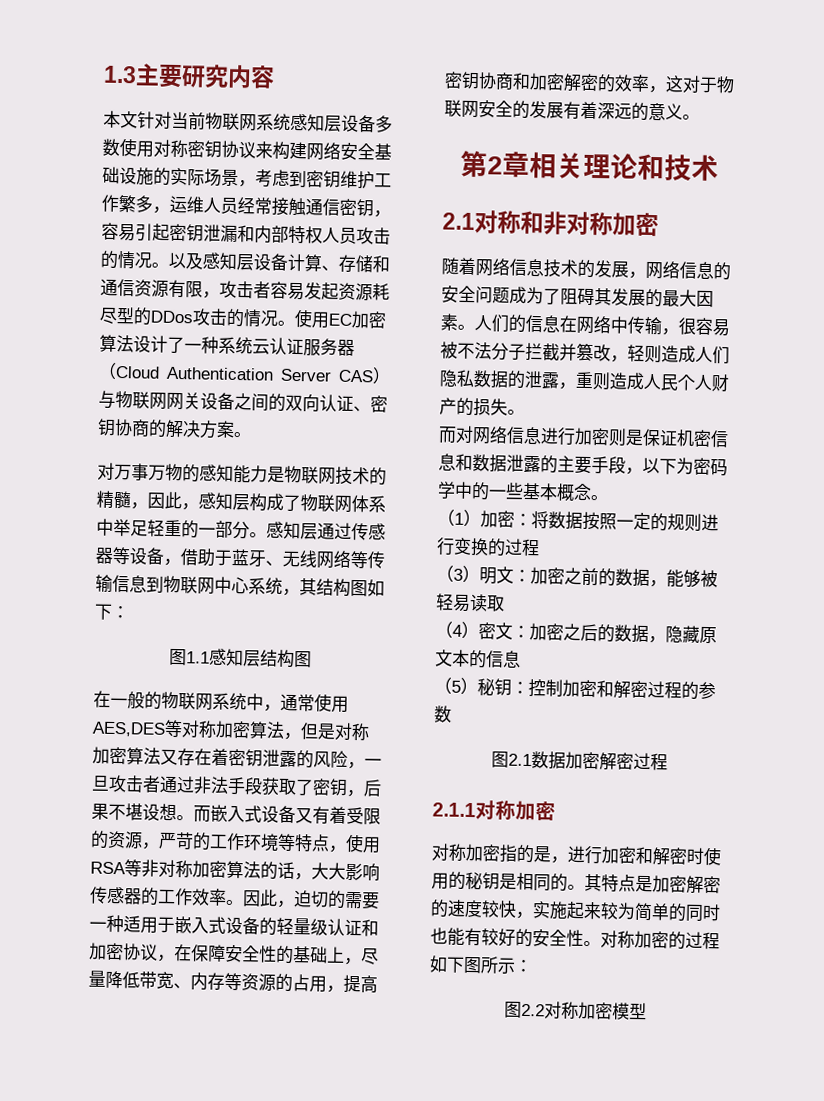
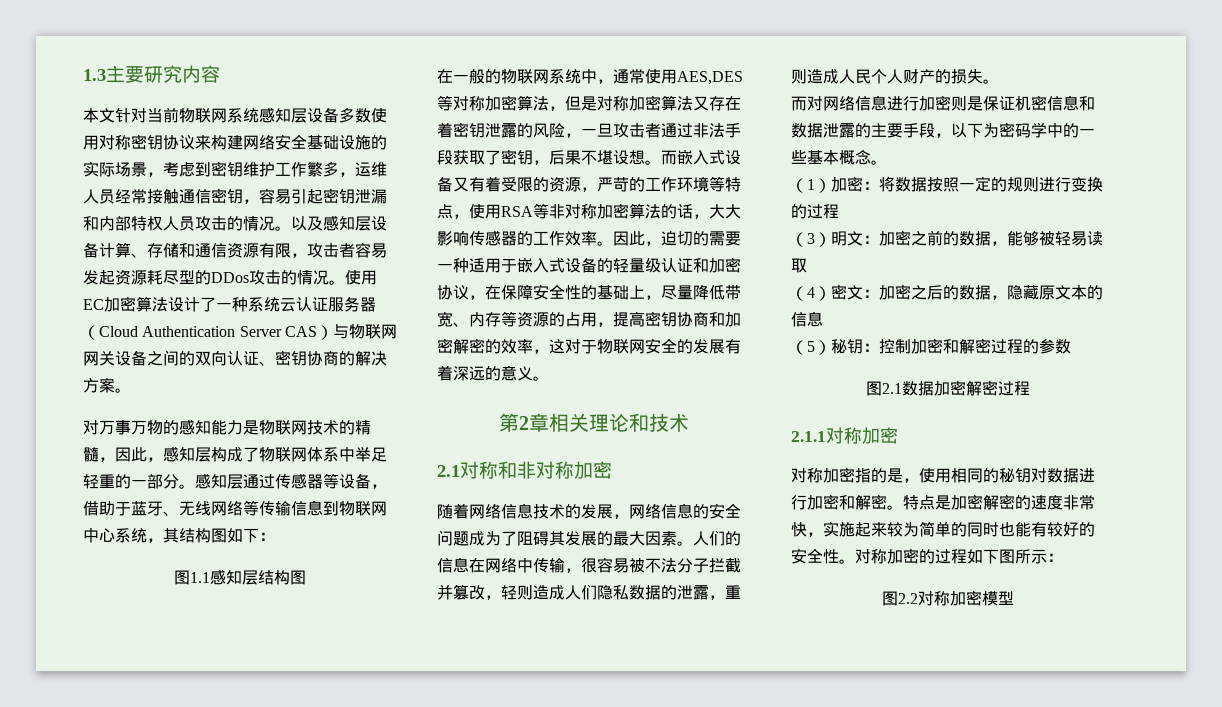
- 对称加密指的是，进行加密和解密时使用的秘钥是相同的。其特点是加密解密的速度较快，实施起来较为简单的同时也能有较好的安全性。
+ 对称加密指的是，使用相同的秘钥对数据进行加密和解密。特点是加密解密的速度非常快，实施起来较为简单的同时也能有较好的安全性。

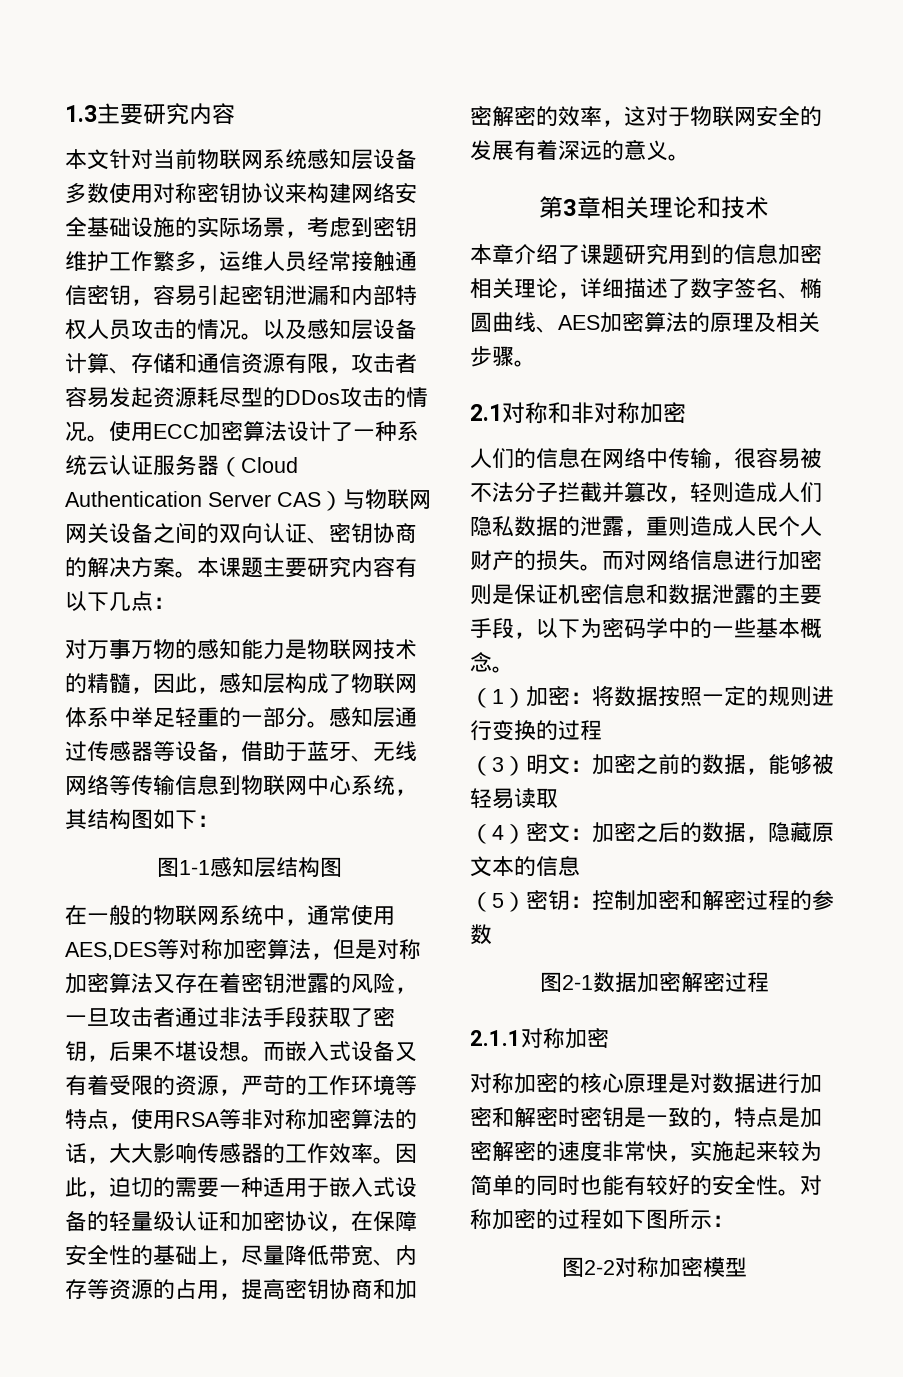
- 使用EC加密算法设计了一种系统云认证服务器（Cloud Authentication Server CAS）与物联网网关设备之间的双向认证、密钥协商的解决方案。
+ 使用ECC加密算法设计了一种系统云认证服务器（Cloud Authentication Server CAS）与物联网网关设备之间的双向认证、密钥协商的解决方案。本课题主要研究内容有以下几点：
- 图1.1感知层结构图
+ 图1-1感知层结构图
- 第2章相关理论和技术
+ 第3章相关理论和技术
+ 本章介绍了课题研究用到的信息加密相关理论，详细描述了数字签名、椭圆曲线、AES加密算法的原理及相关步骤。
- 随着网络信息技术的发展，网络信息的安全问题成为了阻碍其发展的最大因素。人们的信息在网络中传输，很容易被不法分子拦截并篡改，轻则造成人们隐私数据的泄露，重则造成人民个人财产的损失。
- 而对网络信息进行加密则是保证机密信息和数据泄露的主要手段，以下为密码学中的一些基本概念。
+ 人们的信息在网络中传输，很容易被不法分子拦截并篡改，轻则造成人们隐私数据的泄露，重则造成人民个人财产的损失。而对网络信息进行加密则是保证机密信息和数据泄露的主要手段，以下为密码学中的一些基本概念。
- （5）秘钥：控制加密和解密过程的参数
+ （5）密钥：控制加密和解密过程的参数
- 图2.1数据加密解密过程
+ 图2-1数据加密解密过程
- 对称加密指的是，使用相同的秘钥对数据进行加密和解密。特点是加密解密的速度非常快，实施起来较为简单的同时也能有较好的安全性。
+ 对称加密的核心原理是对数据进行加密和解密时密钥是一致的，特点是加密解密的速度非常快，实施起来较为简单的同时也能有较好的安全性。
- 图2.2对称加密模型
+ 图2-2对称加密模型

